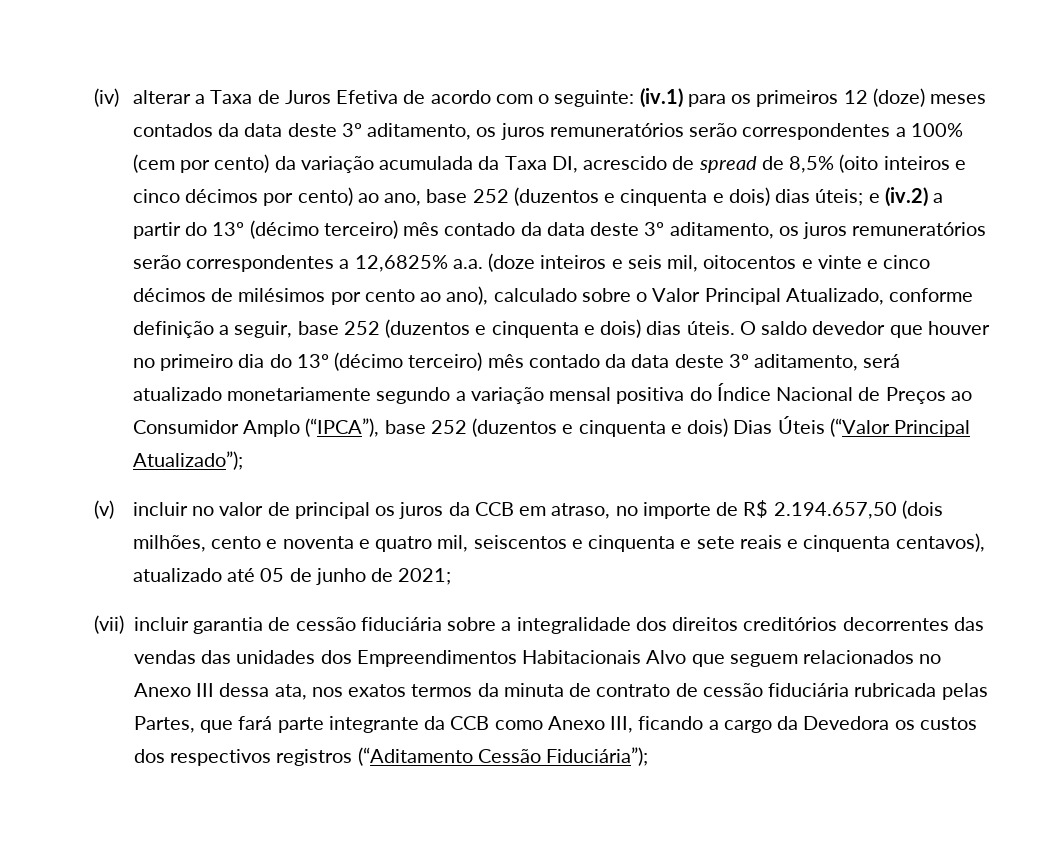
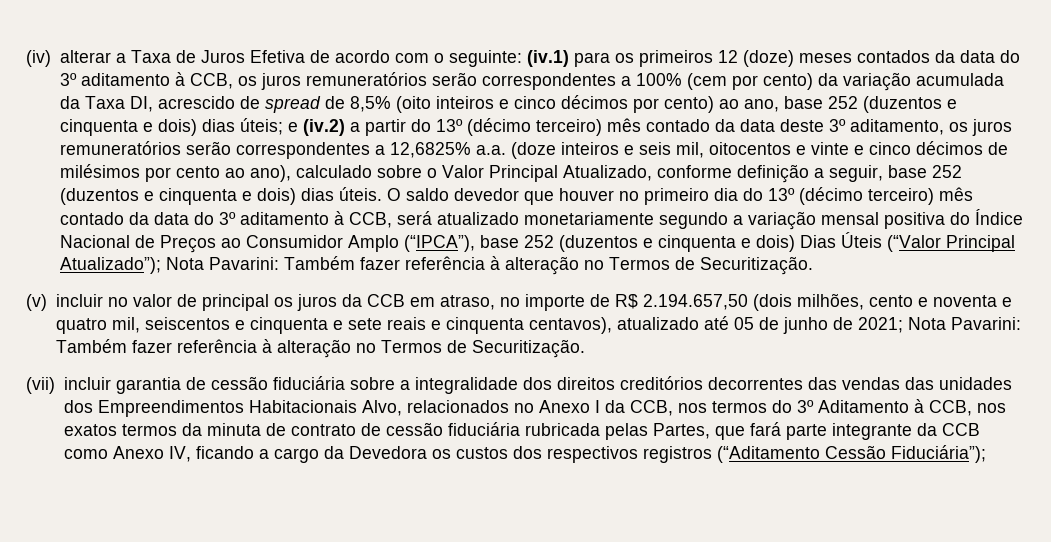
- (iv.1) para os primeiros 12 (doze) meses contados da data deste 3º aditamento, os juros remuneratórios serão correspondentes a 100% (cem por cento) da variação acumulada da Taxa DI, acrescido de spread de 8,5% (oito inteiros e cinco décimos por cento) ao ano, base 252 (duzentos e cinquenta e dois) dias úteis;
+ (iv.1) para os primeiros 12 (doze) meses contados da data do 3º aditamento à CCB, os juros remuneratórios serão correspondentes a 100% (cem por cento) da variação acumulada da Taxa DI, acrescido de spread de 8,5% (oito inteiros e cinco décimos por cento) ao ano, base 252 (duzentos e cinquenta e dois) dias úteis;
- O saldo devedor que houver no primeiro dia do 13º (décimo terceiro) mês contado da data deste 3º aditamento, será atualizado monetariamente segundo a variação mensal positiva do Índice Nacional de Preços ao Consumidor Amplo (“IPCA”), base 252 (duzentos e cinquenta e dois) Dias Úteis (“Valor Principal Atualizado”);
+ O saldo devedor que houver no primeiro dia do 13º (décimo terceiro) mês contado da data do 3º aditamento à CCB, será atualizado monetariamente segundo a variação mensal positiva do Índice Nacional de Preços ao Consumidor Amplo (“IPCA”), base 252 (duzentos e cinquenta e dois) Dias Úteis (“Valor Principal Atualizado”); Nota Pavarini: Também fazer referência à alteração no Termos de Securitização.
- (v) incluir no valor de principal os juros da CCB em atraso, no importe de R$ 2.194.657,50 (dois milhões, cento e noventa e quatro mil, seiscentos e cinquenta e sete reais e cinquenta centavos), atualizado até 05 de junho de 2021;
+ (v) incluir no valor de principal os juros da CCB em atraso, no importe de R$ 2.194.657,50 (dois milhões, cento e noventa e quatro mil, seiscentos e cinquenta e sete reais e cinquenta centavos), atualizado até 05 de junho de 2021; Nota Pavarini: Também fazer referência à alteração no Termos de Securitização.
- (vii) incluir garantia de cessão fiduciária sobre a integralidade dos direitos creditórios decorrentes das vendas das unidades dos Empreendimentos Habitacionais Alvo que seguem relacionados no Anexo III dessa ata, nos exatos termos da minuta de contrato de cessão fiduciária rubricada pelas Partes, que fará parte integrante da CCB como Anexo III, ficando a cargo da Devedora os custos dos respectivos registros (“Aditamento Cessão Fiduciária”);
+ (vii) incluir garantia de cessão fiduciária sobre a integralidade dos direitos creditórios decorrentes das vendas das unidades dos Empreendimentos Habitacionais Alvo, relacionados no Anexo I da CCB, nos termos do 3º Aditamento à CCB, nos exatos termos da minuta de contrato de cessão fiduciária rubricada pelas Partes, que fará parte integrante da CCB como Anexo IV, ficando a cargo da Devedora os custos dos respectivos registros (“Aditamento Cessão Fiduciária”);

